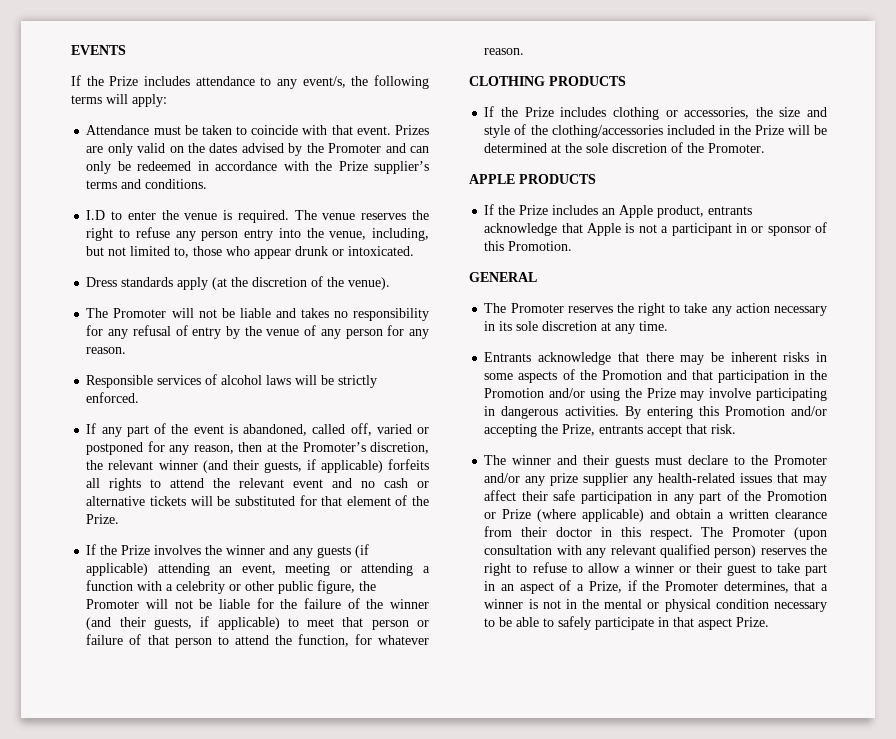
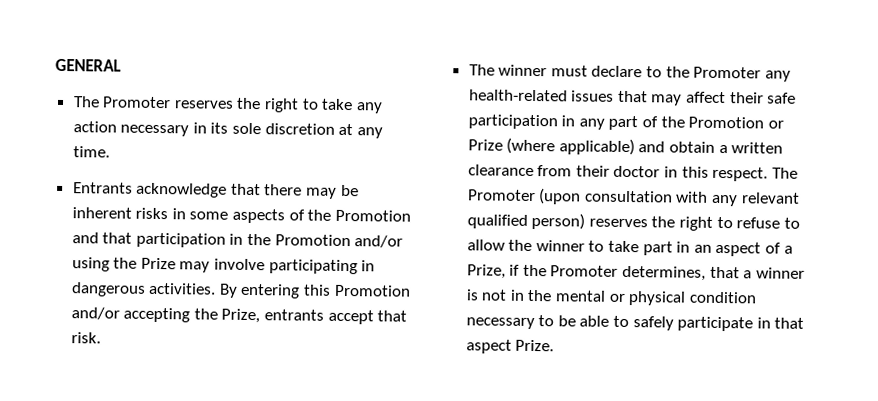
- EVENTS
- If the Prize includes attendance to any event/s, the following terms will apply:
- Attendance must be taken to coincide with that event. Prizes are only valid on the dates advised by the Promoter and can only be redeemed in accordance with the Prize supplier’s terms and conditions.
- I.D to enter the venue is required. The venue reserves the right to refuse any person entry into the venue, including, but not limited to, those who appear drunk or intoxicated.
- Dress standards apply (at the discretion of the venue).
- The Promoter will not be liable and takes no responsibility for any refusal of entry by the venue of any person for any reason.
- Responsible services of alcohol laws will be strictly enforced.
- If any part of the event is abandoned, called off, varied or postponed for any reason, then at the Promoter’s discretion, the relevant winner (and their guests, if applicable) forfeits all rights to attend the relevant event and no cash or alternative tickets will be substituted for that element of the Prize.
- If the Prize involves the winner and any guests (if applicable) attending an event, meeting or attending a function with a celebrity or other public figure, the Promoter will not be liable for the failure of the winner (and their guests, if applicable) to meet that person or failure of that person to attend the function, for whatever reason.
- CLOTHING PRODUCTS
- If the Prize includes clothing or accessories, the size and style of the clothing/accessories included in the Prize will be determined at the sole discretion of the Promoter.
- APPLE PRODUCTS
- If the Prize includes an Apple product, entrants acknowledge that Apple is not a participant in or sponsor of this Promotion.
- The winner and their guests must declare to the Promoter and/or any prize supplier any health-related issues that may affect their safe participation in any part of the Promotion or Prize (where applicable) and obtain a written clearance from their doctor in this respect.
+ The winner must declare to the Promoter any health-related issues that may affect their safe participation in any part of the Promotion or Prize (where applicable) and obtain a written clearance from their doctor in this respect.
- The Promoter (upon consultation with any relevant qualified person) reserves the right to refuse to allow a winner or their guest to take part in an aspect of a Prize, if the Promoter determines, that a winner is not in the mental or physical condition necessary to be able to safely participate in that aspect Prize.
+ The Promoter (upon consultation with any relevant qualified person) reserves the right to refuse to allow the winner to take part in an aspect of a Prize, if the Promoter determines, that a winner is not in the mental or physical condition necessary to be able to safely participate in that aspect Prize.

